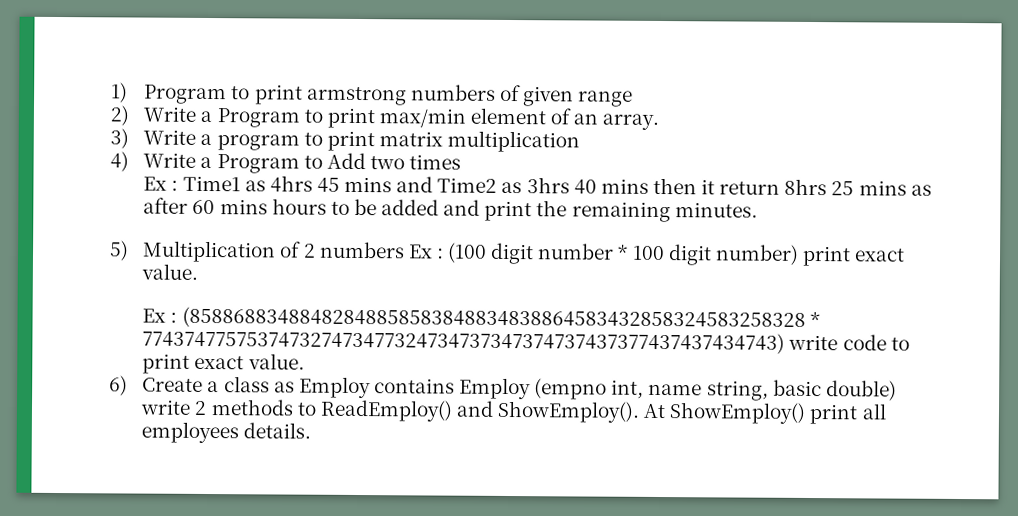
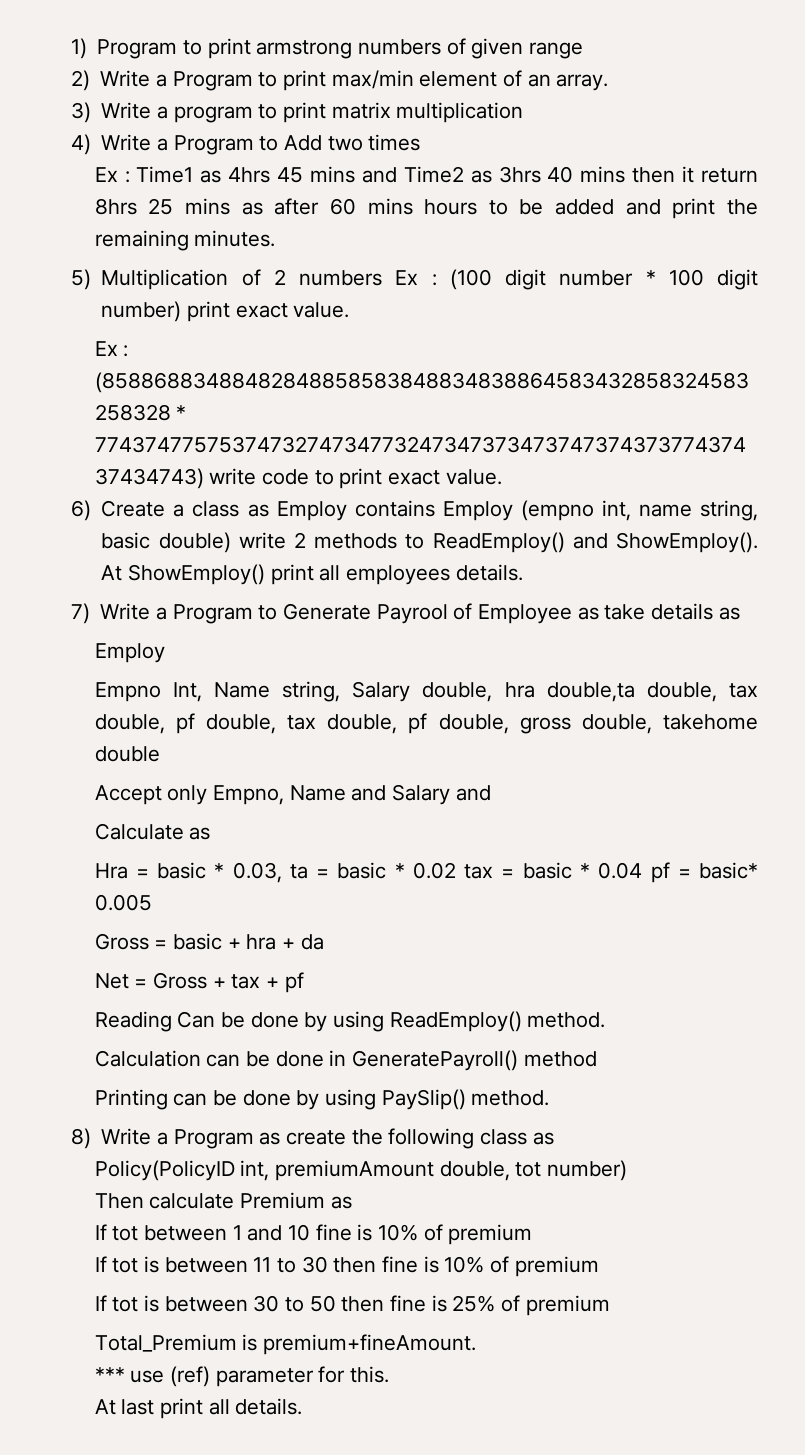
+ 7) Write a Program to Generate Payrool of Employee as take details as
+ Employ
+ Empno Int, Name string, Salary double, hra double,ta double, tax double, pf double, tax double, pf double, gross double, takehome double
+ Accept only Empno, Name and Salary and
+ Calculate as
+ Hra = basic * 0.03, ta = basic * 0.02 tax = basic * 0.04 pf = basic* 0.005
+ Gross = basic + hra + da
+ Net = Gross + tax + pf
+ Reading Can be done by using ReadEmploy() method.
+ Calculation can be done in GeneratePayroll() method
+ Printing can be done by using PaySlip() method.
+ 8) Write a Program as create the following class as
+ Policy(PolicyID int, premiumAmount double, tot number)
+ Then calculate Premium as
+ If tot between 1 and 10 fine is 10% of premium
+ If tot is between 11 to 30 then fine is 10% of premium
+ If tot is between 30 to 50 then fine is 25% of premium
+ Total_Premium is premium+fineAmount.
+ *** use (ref) parameter for this.
+ At last print all details.

